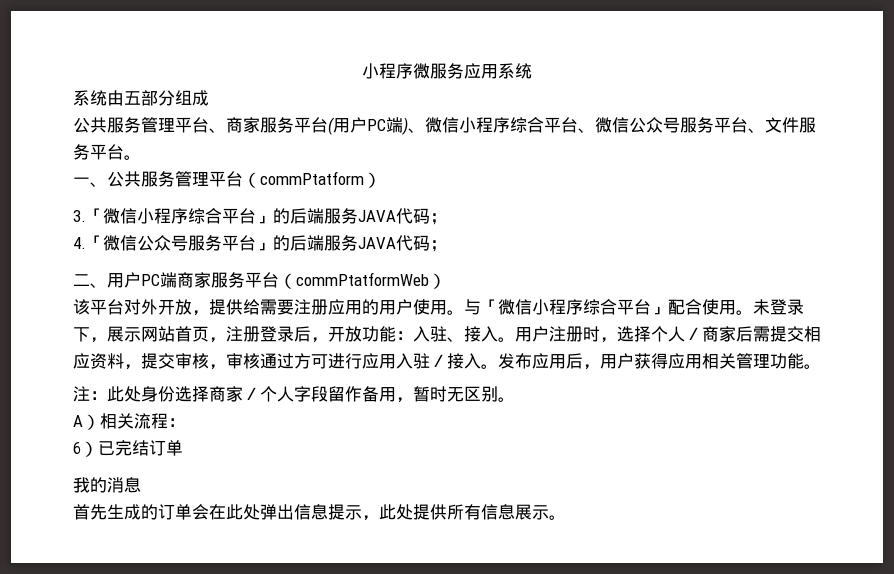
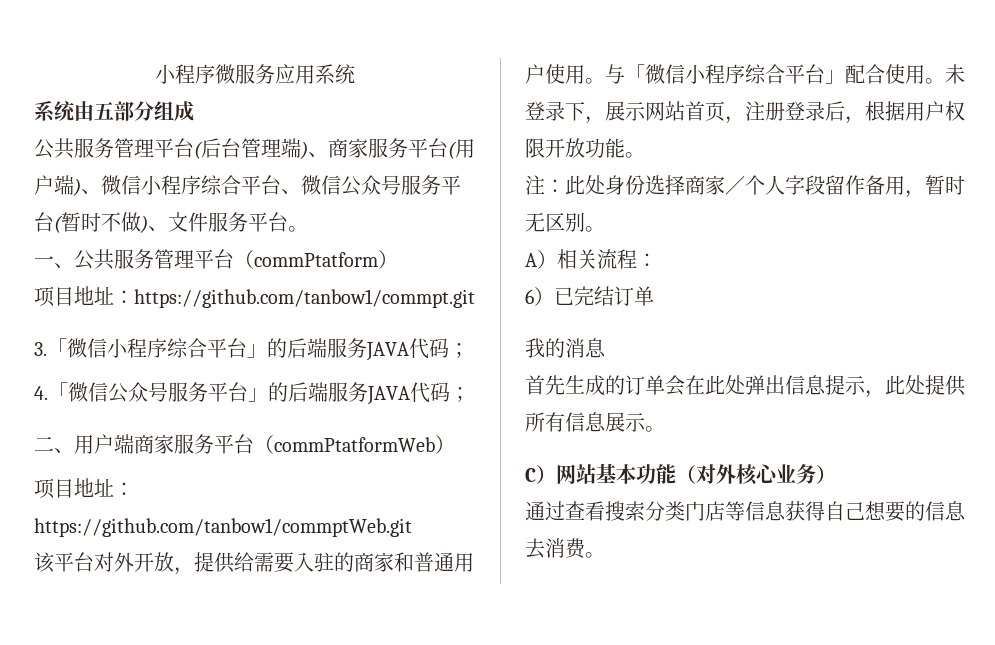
- 公共服务管理平台、商家服务平台(用户PC端)、微信小程序综合平台、微信公众号服务平台、文件服务平台。
+ 公共服务管理平台(后台管理端)、商家服务平台(用户端)、微信小程序综合平台、微信公众号服务平台(暂时不做)、文件服务平台。
+ 项目地址：https://github.com/tanbow1/commpt.git
- 二、用户PC端商家服务平台（commPtatformWeb）
+ 二、用户端商家服务平台（commPtatformWeb）
+ 项目地址：https://github.com/tanbow1/commptWeb.git
- 该平台对外开放，提供给需要注册应用的用户使用。
+ 该平台对外开放，提供给需要入驻的商家和普通用户使用。
- 未登录下，展示网站首页，注册登录后，开放功能：入驻、接入。用户注册时，选择个人／商家后需提交相应资料，提交审核，审核通过方可进行应用入驻／接入。发布应用后，用户获得应用相关管理功能。
+ 未登录下，展示网站首页，注册登录后，根据用户权限开放功能。
+ C）网站基本功能（对外核心业务）
+ 通过查看搜索分类门店等信息获得自己想要的信息去消费。

